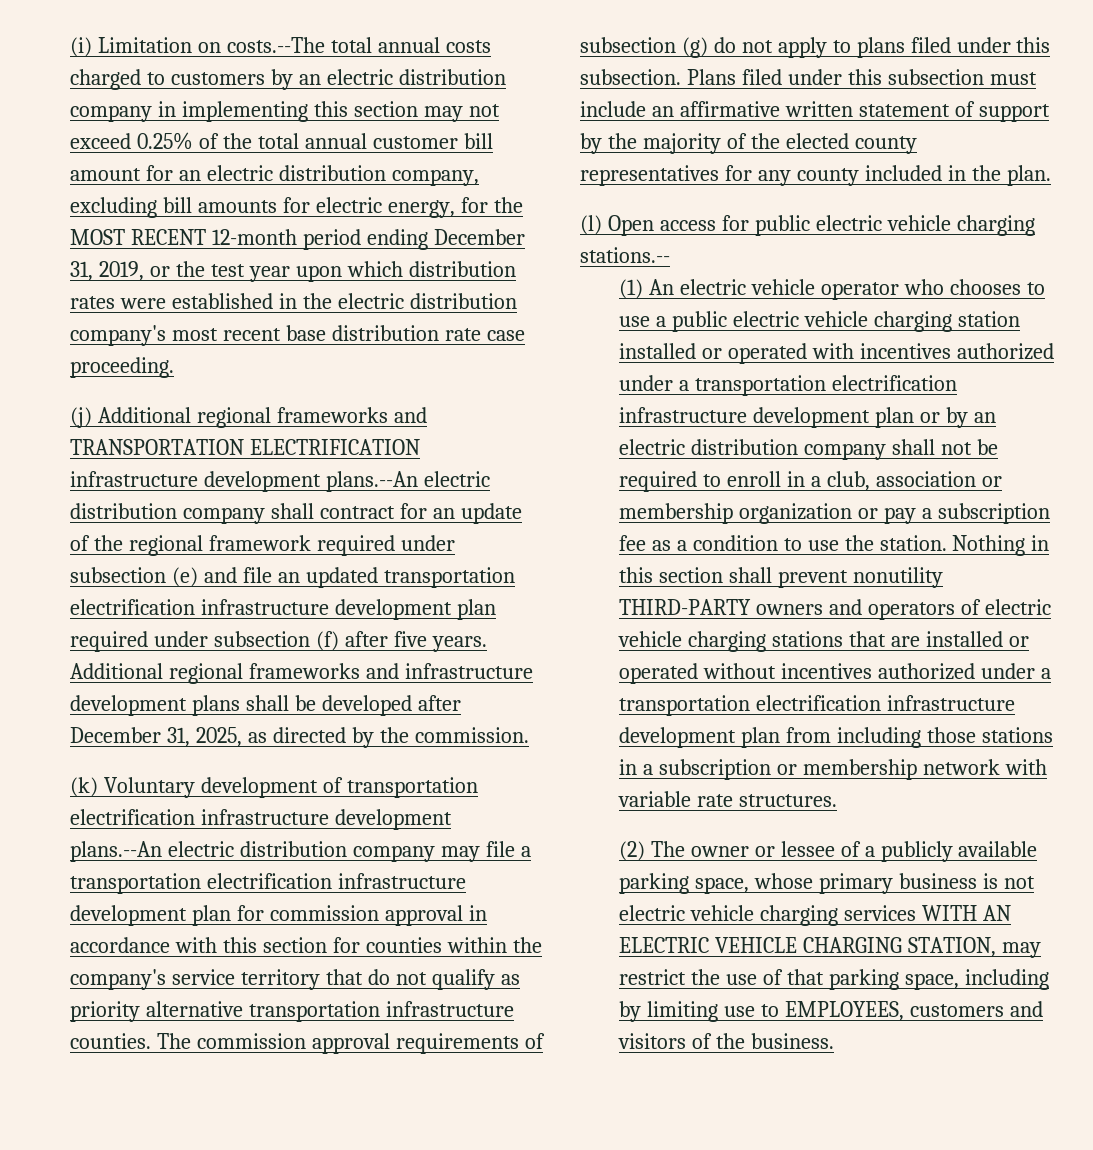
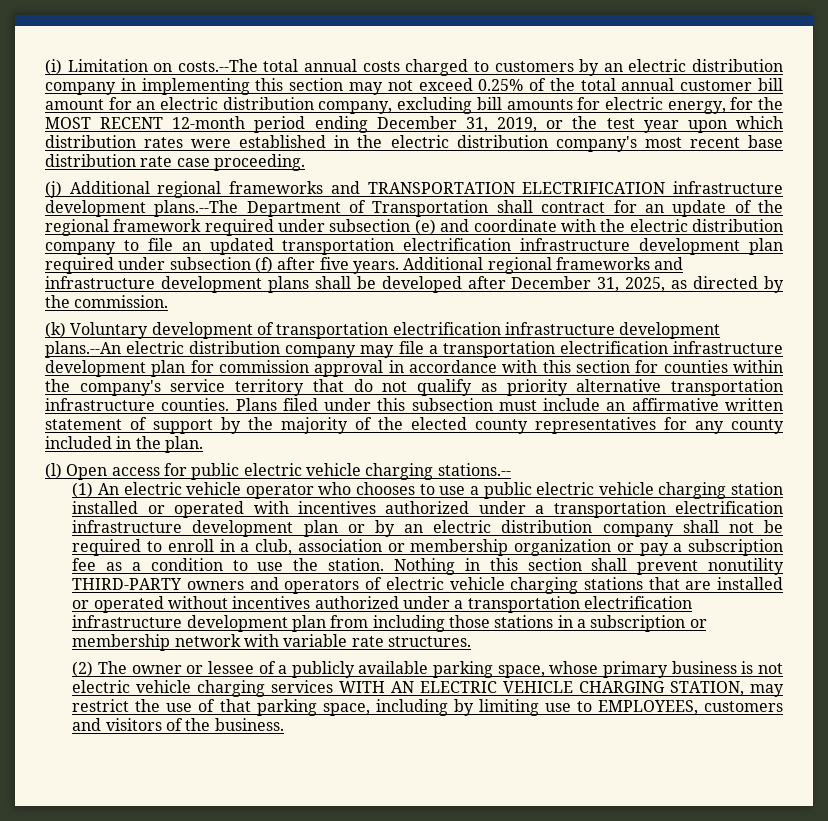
- (j) Additional regional frameworks and TRANSPORTATION ELECTRIFICATION infrastructure development plans.--An electric distribution company shall contract for an update of the regional framework required under subsection (e) and file an updated transportation electrification infrastructure development plan required under subsection (f) after five years.
+ (j) Additional regional frameworks and TRANSPORTATION ELECTRIFICATION infrastructure development plans.--The Department of Transportation shall contract for an update of the regional framework required under subsection (e) and coordinate with the electric distribution company to file an updated transportation electrification infrastructure development plan required under subsection (f) after five years.
- The commission approval requirements of subsection (g) do not apply to plans filed under this subsection.

